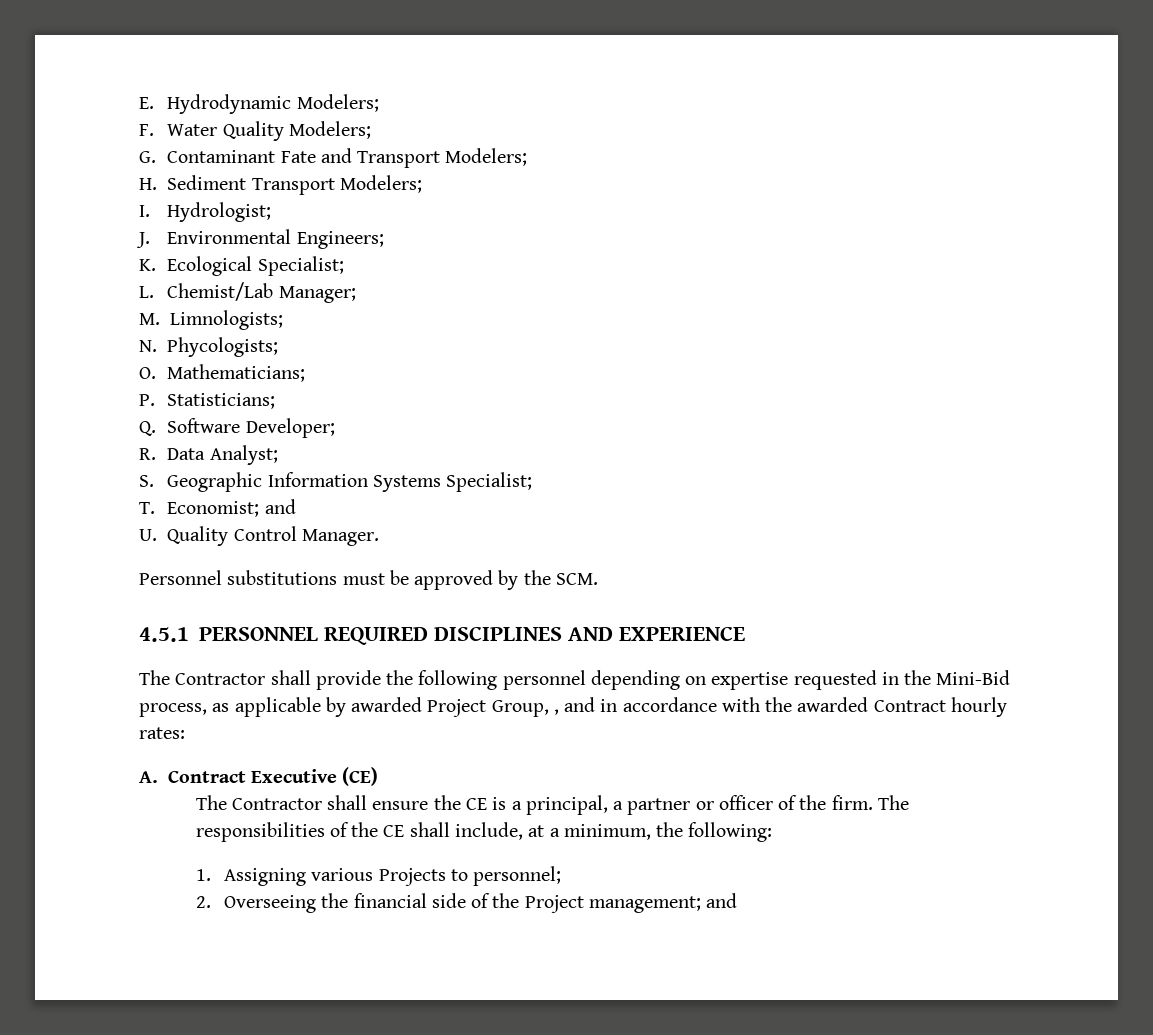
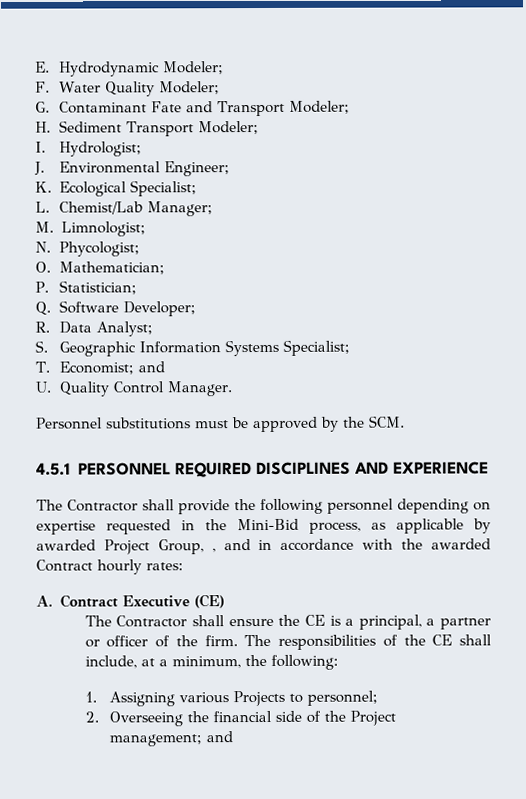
- E. Hydrodynamic Modelers;
+ E. Hydrodynamic Modeler;
- F. Water Quality Modelers;
+ F. Water Quality Modeler;
- G. Contaminant Fate and Transport Modelers;
+ G. Contaminant Fate and Transport Modeler;
- H. Sediment Transport Modelers;
+ H. Sediment Transport Modeler;
- J. Environmental Engineers;
+ J. Environmental Engineer;
- M. Limnologists;
+ M. Limnologist;
- N. Phycologists;
+ N. Phycologist;
- O. Mathematicians;
+ O. Mathematician;
- P. Statisticians;
+ P. Statistician;

